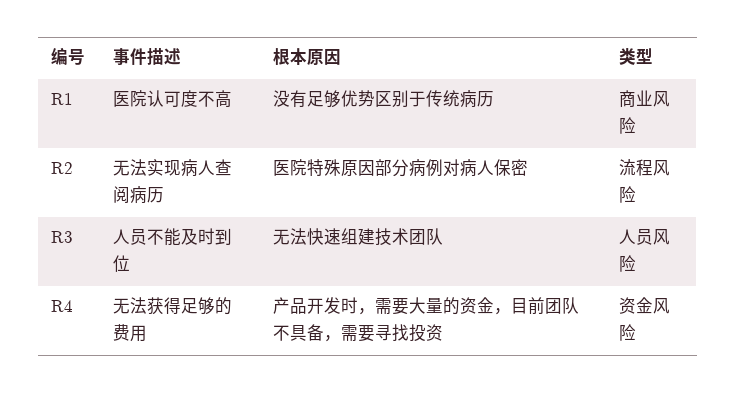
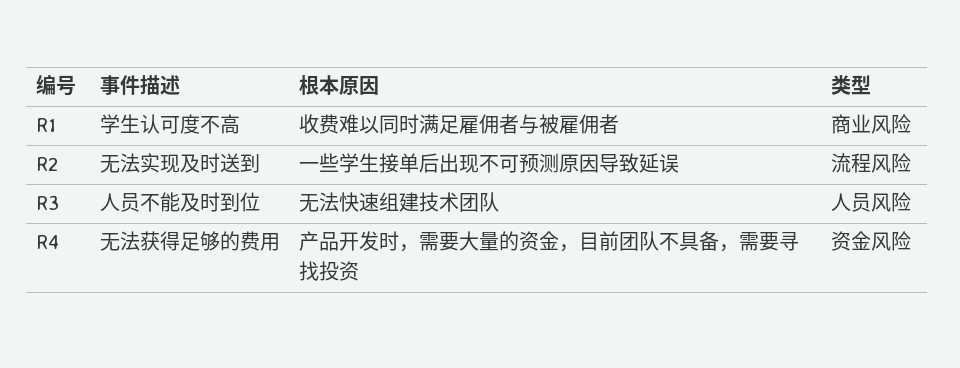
- R1 | 医院认可度不高 | 没有足够优势区别于传统病历 | 商业风险
+ R1 | 学生认可度不高 | 收费难以同时满足雇佣者与被雇佣者 | 商业风险
- R2 | 无法实现病人查阅病历 | 医院特殊原因部分病例对病人保密 | 流程风险
+ R2 | 无法实现及时送到 | 一些学生接单后出现不可预测原因导致延误 | 流程风险

